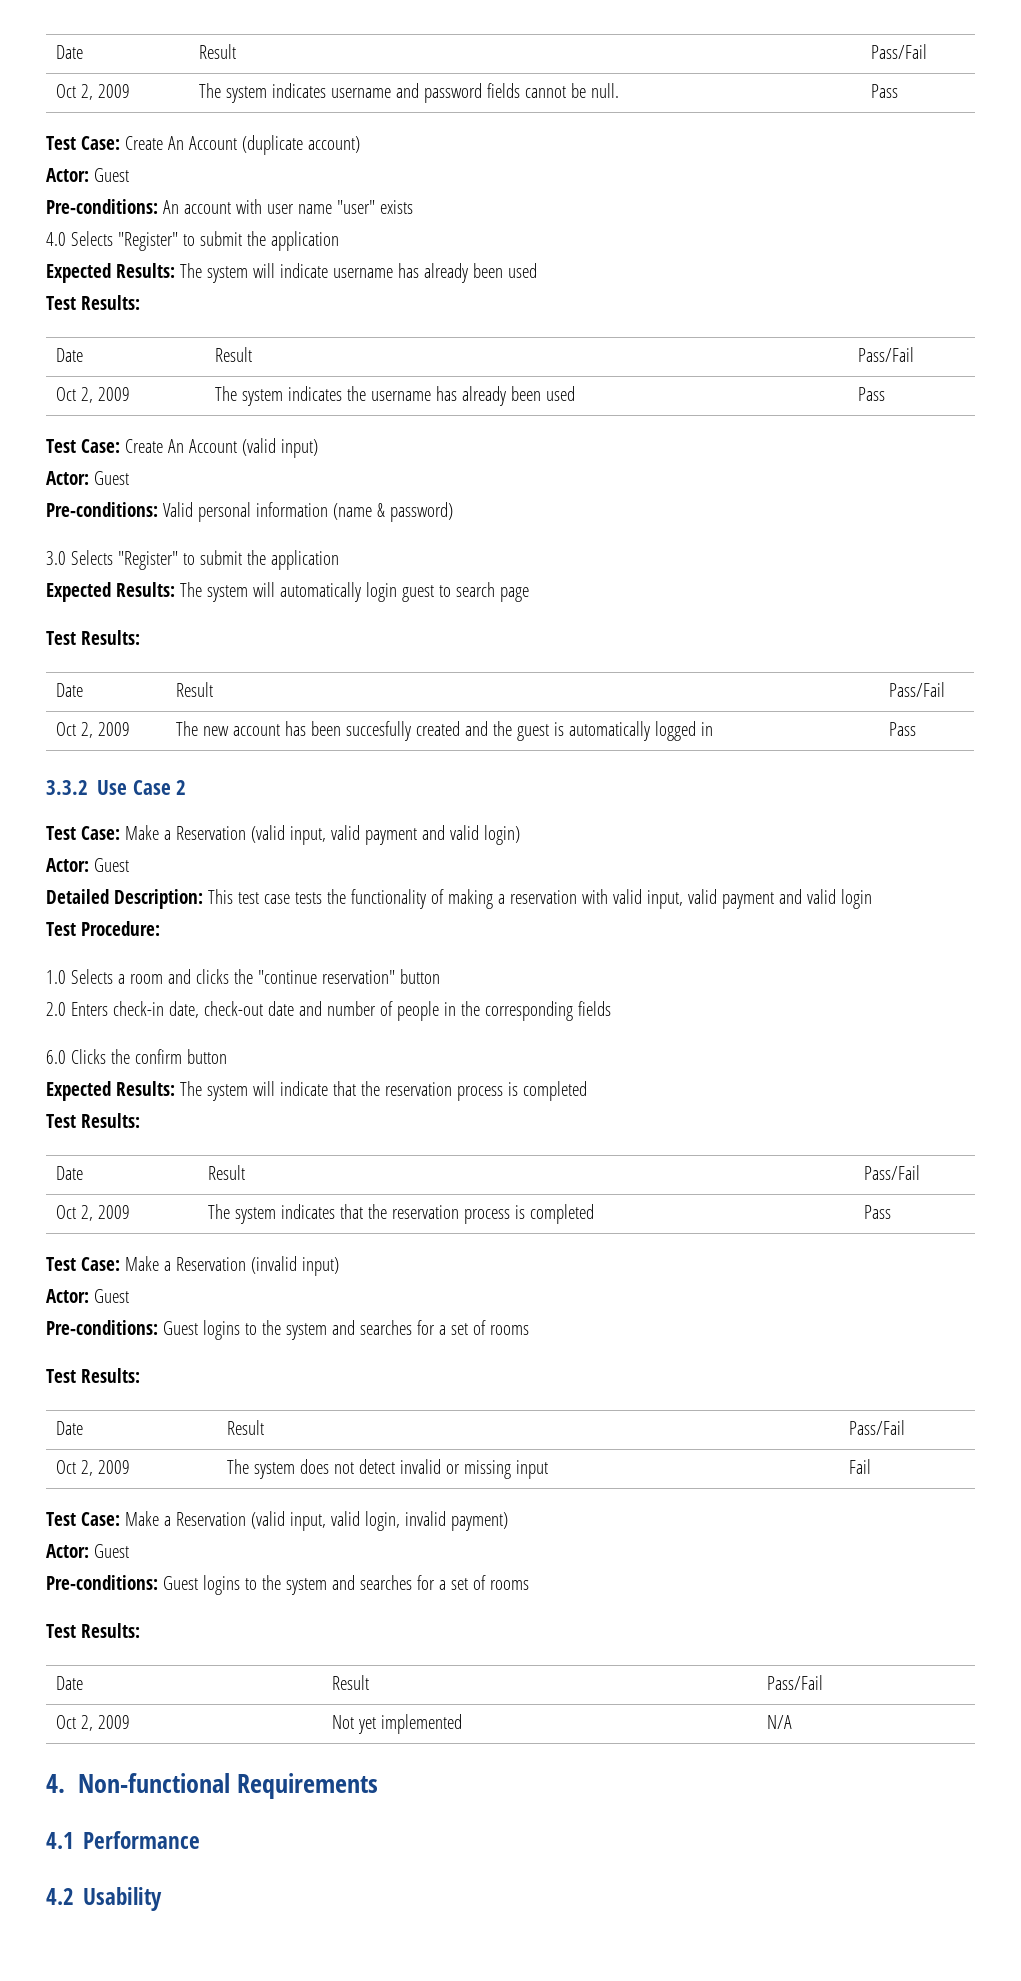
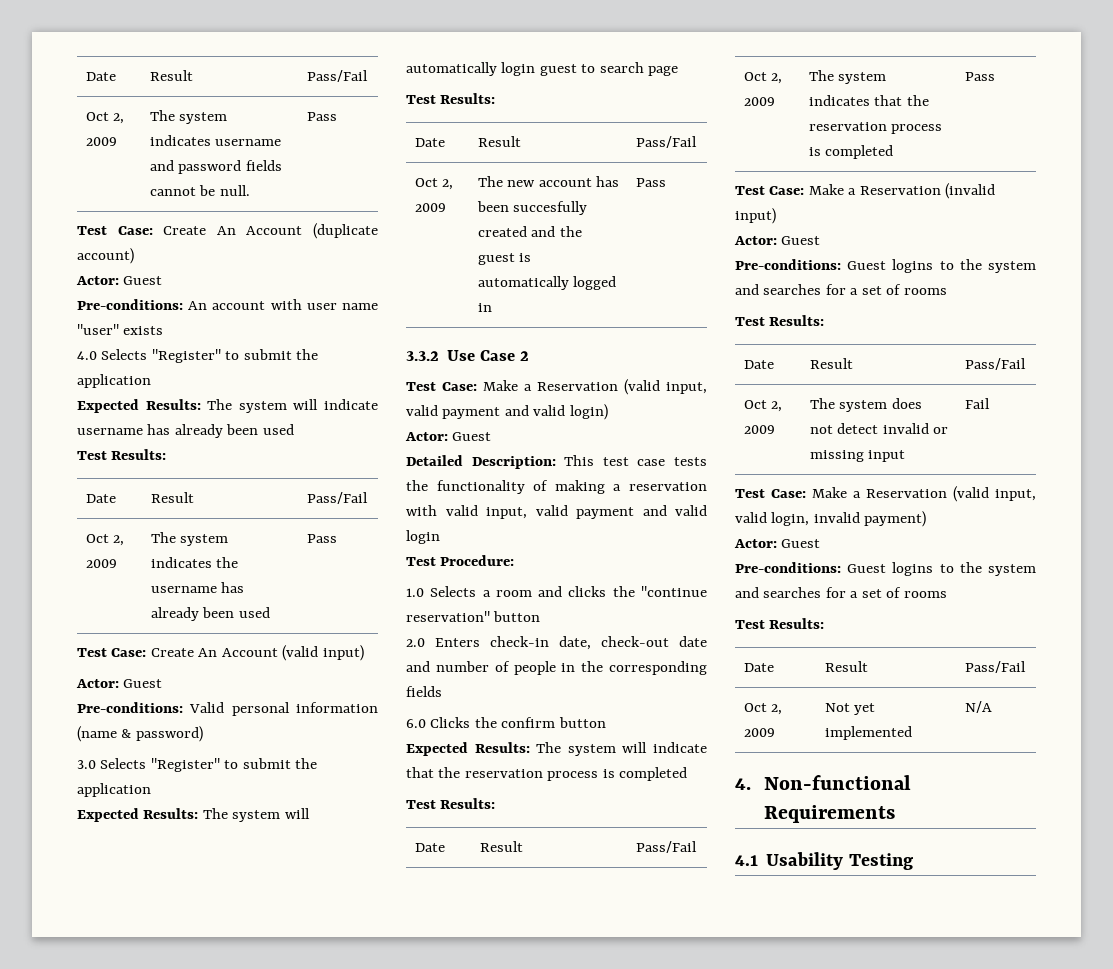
- 4.1 Performance
- 4.2 Usability
+ 4.1 Usability Testing

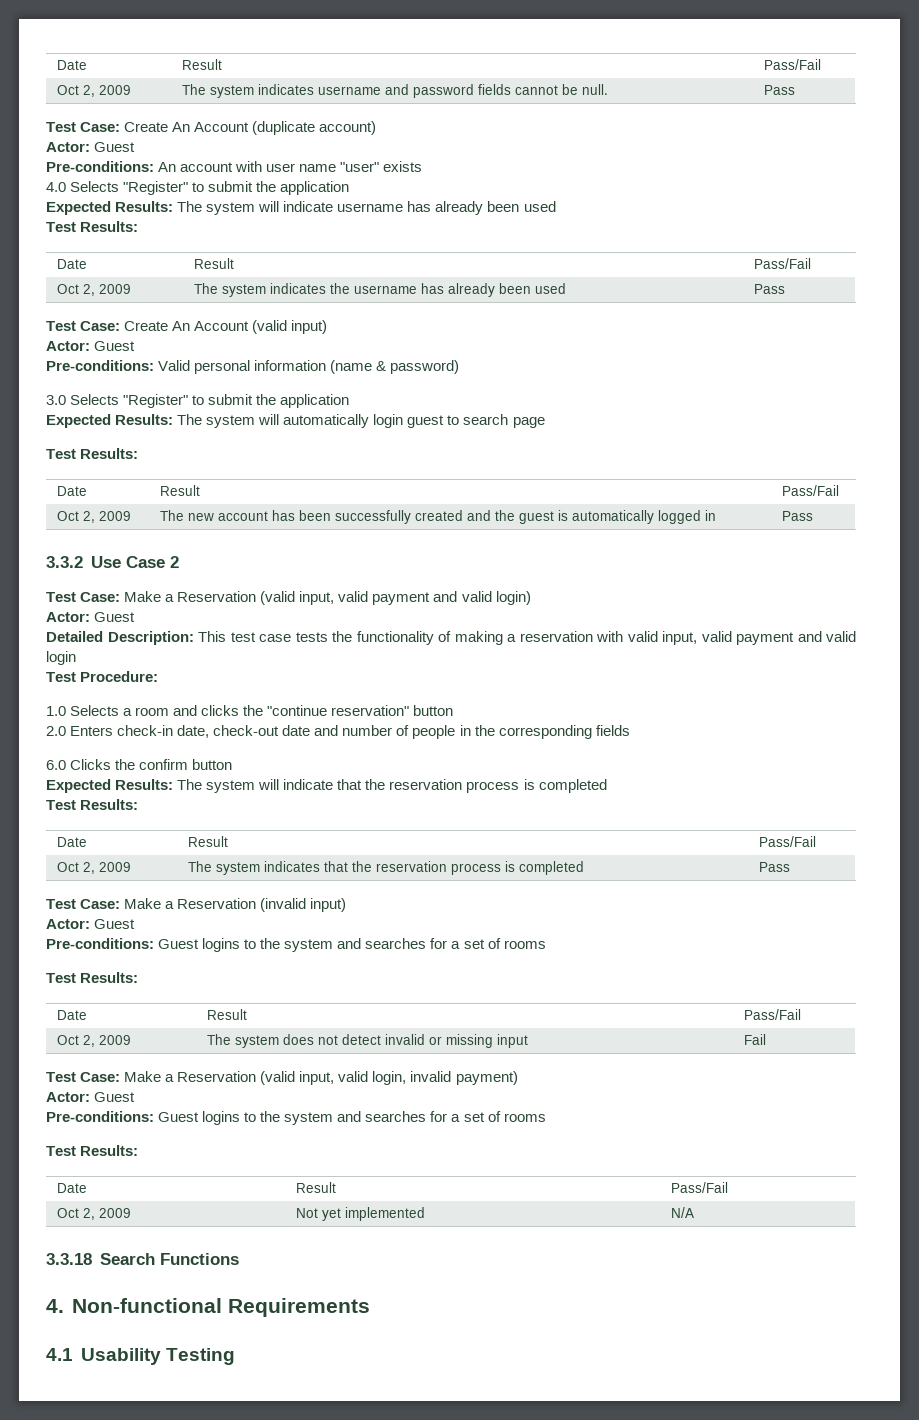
- Oct 2, 2009 | The new account has been succesfully created and the guest is automatically logged in | Pass
+ Oct 2, 2009 | The new account has been successfully created and the guest is automatically logged in | Pass
+ 3.3.18 Search Functions

